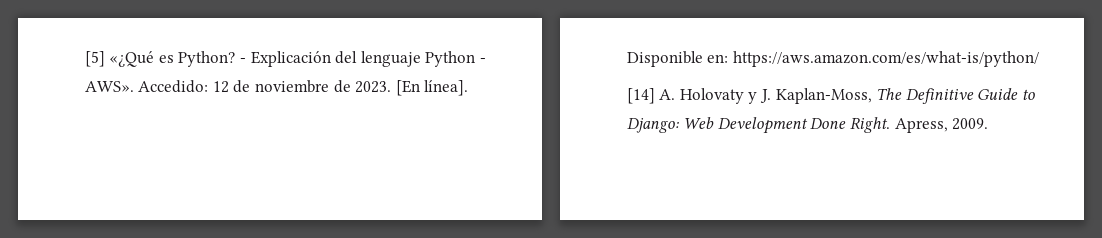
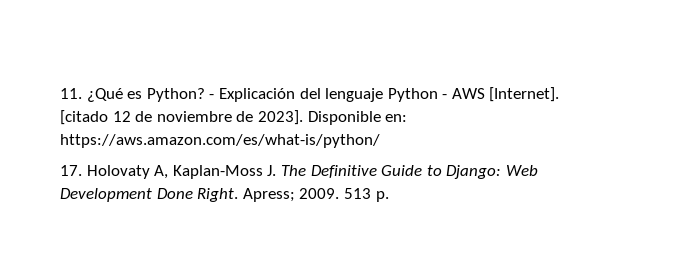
- [5] «¿Qué es Python?
+ 11. ¿Qué es Python?
- - Explicación del lenguaje Python - AWS». Accedido: 12 de noviembre de 2023. [En línea].
+ - Explicación del lenguaje Python - AWS [Internet]. [citado 12 de noviembre de 2023].
- [14] A. Holovaty y J. Kaplan-Moss, The Definitive Guide to Django: Web Development Done Right.
+ 17. Holovaty A, Kaplan-Moss J. The Definitive Guide to Django: Web Development Done Right.
- Apress, 2009.
+ Apress; 2009. 513 p.

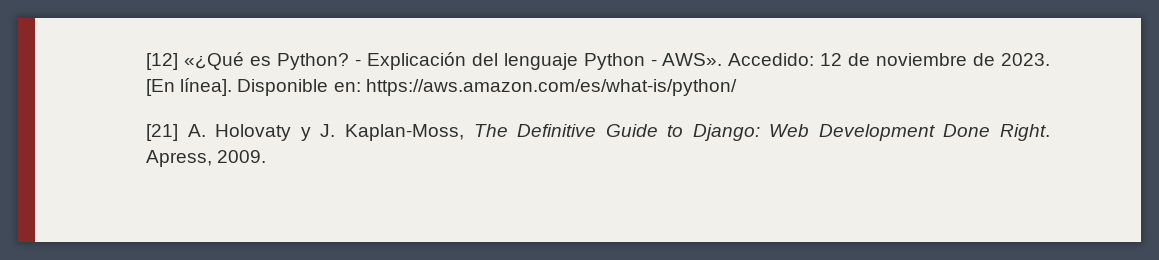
- 11. ¿Qué es Python?
+ [12] «¿Qué es Python?
- - Explicación del lenguaje Python - AWS [Internet]. [citado 12 de noviembre de 2023].
+ - Explicación del lenguaje Python - AWS». Accedido: 12 de noviembre de 2023. [En línea].
- 17. Holovaty A, Kaplan-Moss J. The Definitive Guide to Django: Web Development Done Right.
+ [21] A. Holovaty y J. Kaplan-Moss, The Definitive Guide to Django: Web Development Done Right.
- Apress; 2009. 513 p.
+ Apress, 2009.

